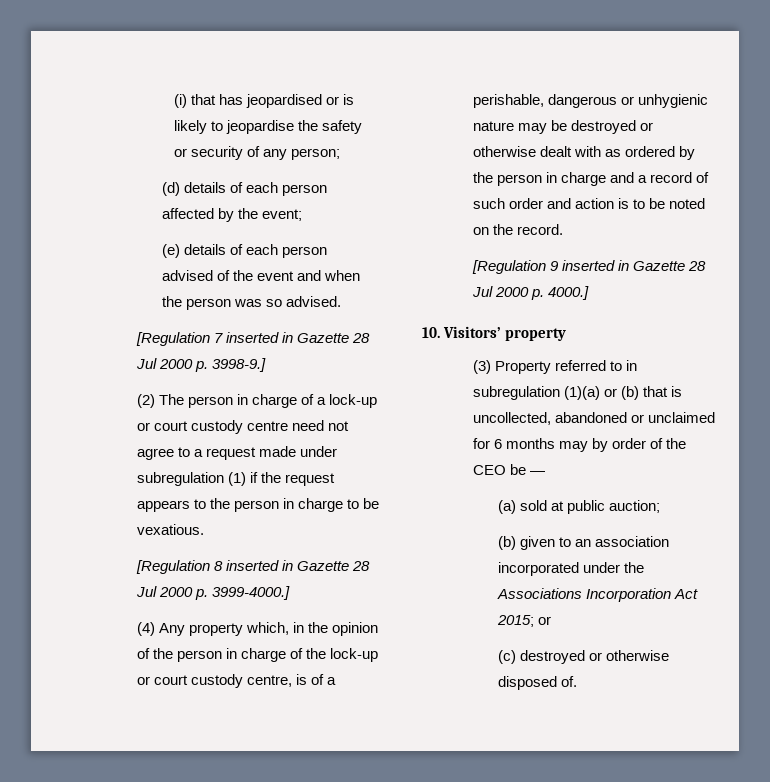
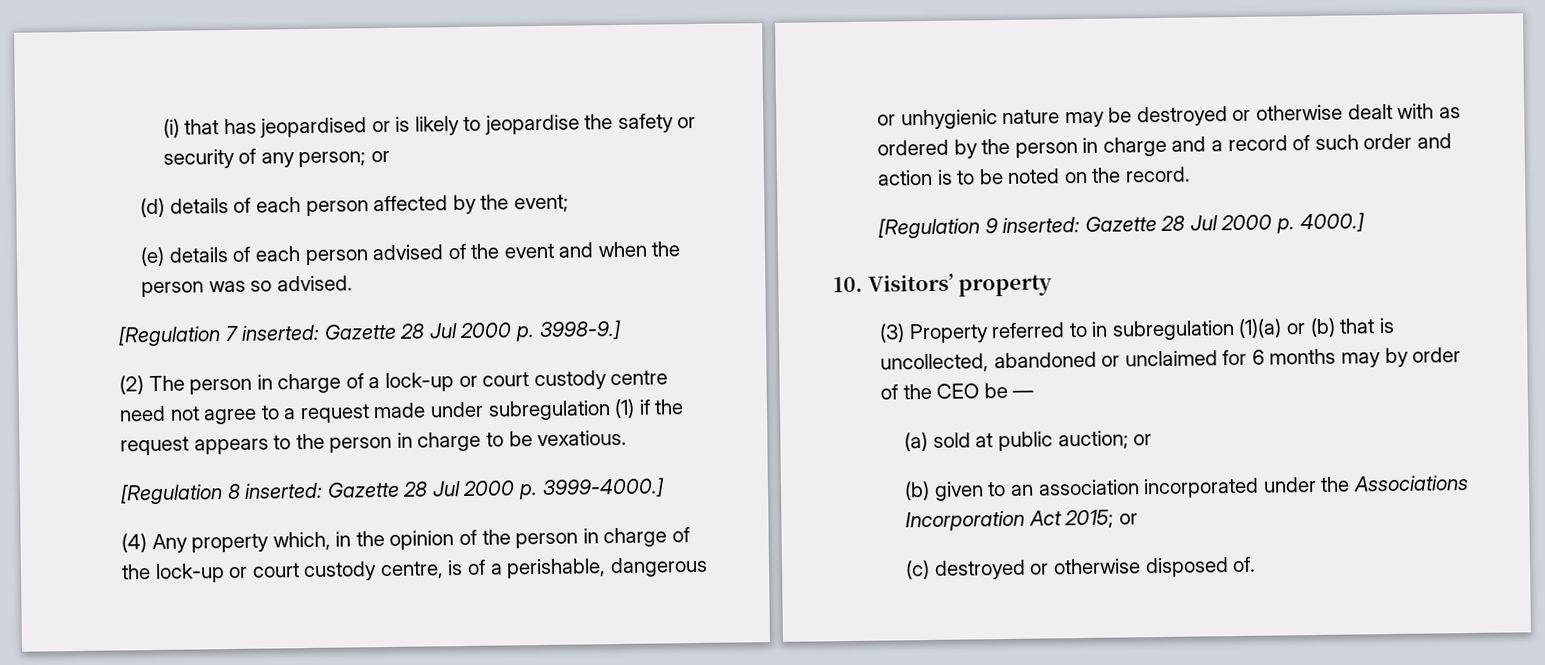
- (i) that has jeopardised or is likely to jeopardise the safety or security of any person;
+ (i) that has jeopardised or is likely to jeopardise the safety or security of any person; or
- [Regulation 7 inserted in Gazette 28 Jul 2000 p. 3998-9.]
+ [Regulation 7 inserted: Gazette 28 Jul 2000 p. 3998-9.]
- [Regulation 8 inserted in Gazette 28 Jul 2000 p. 3999-4000.]
+ [Regulation 8 inserted: Gazette 28 Jul 2000 p. 3999-4000.]
- [Regulation 9 inserted in Gazette 28 Jul 2000 p. 4000.]
+ [Regulation 9 inserted: Gazette 28 Jul 2000 p. 4000.]
- (a) sold at public auction;
+ (a) sold at public auction; or

